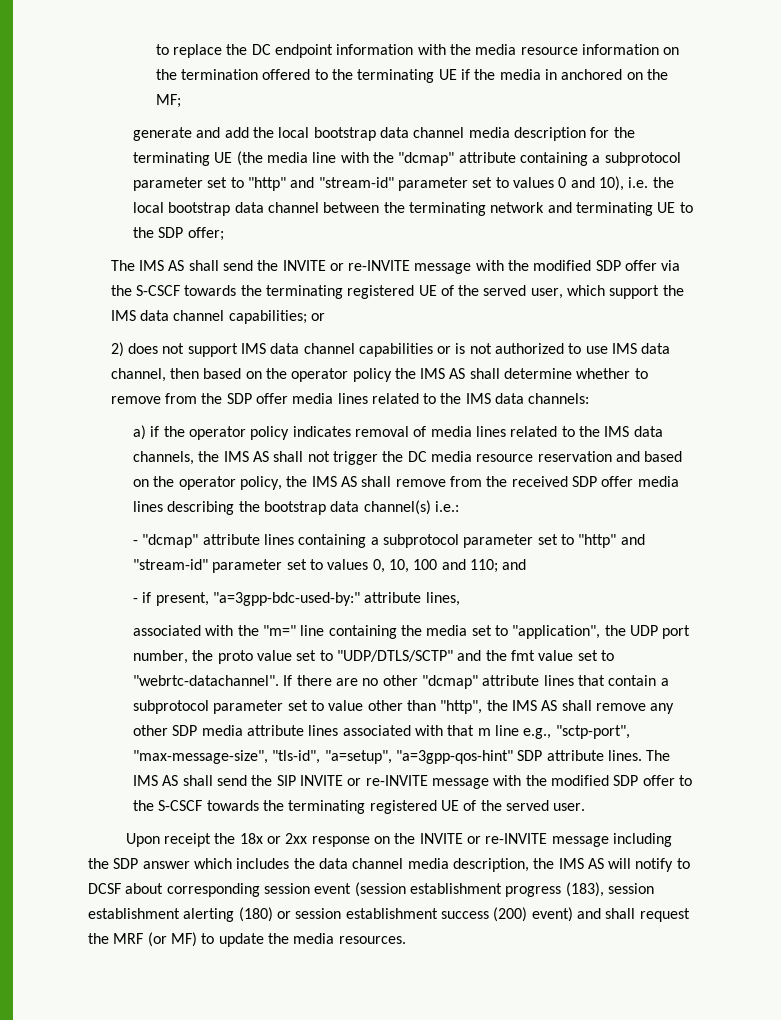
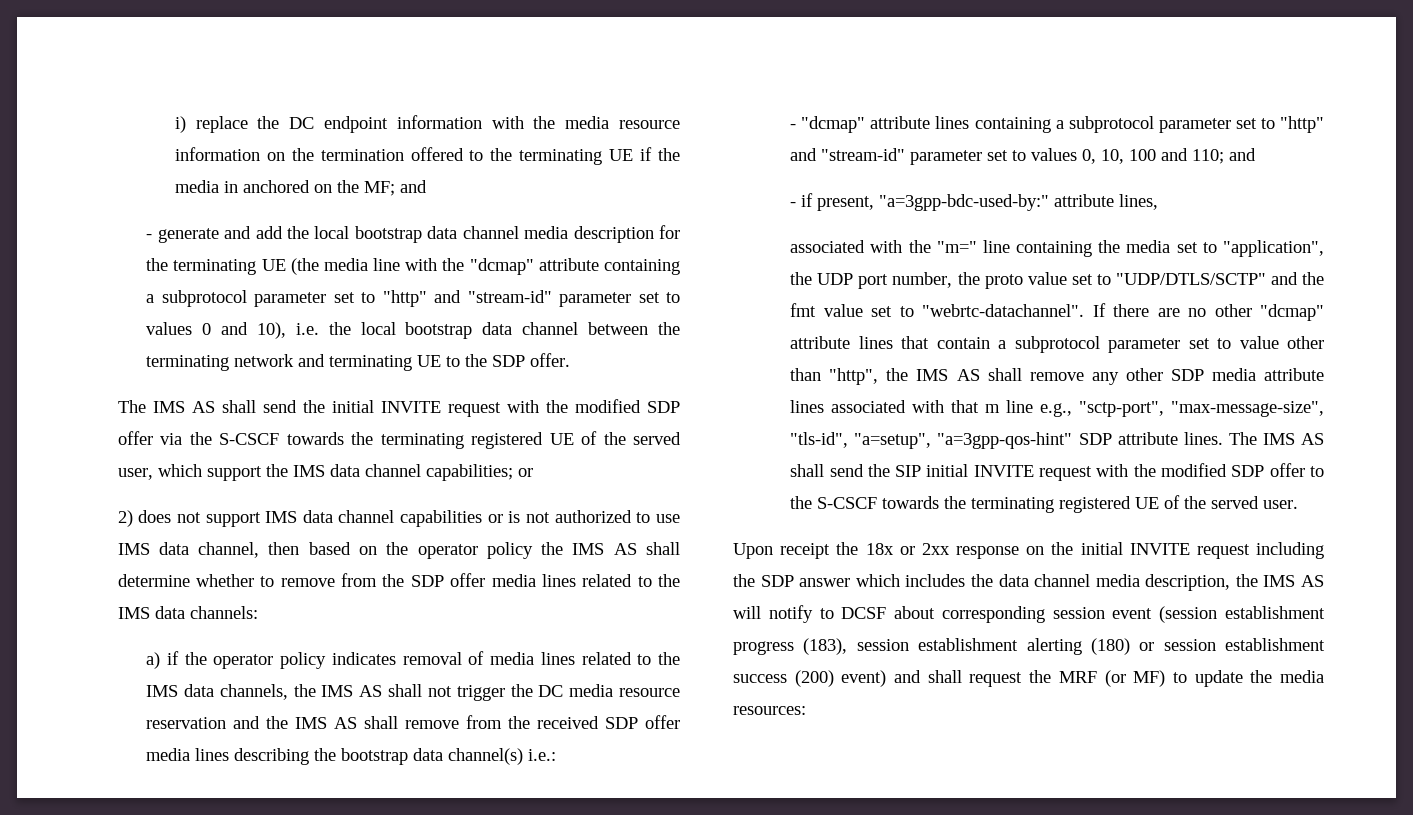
- to replace the DC endpoint information with the media resource information on the termination offered to the terminating UE if the media in anchored on the MF;
- generate and add the local bootstrap data channel media description for the terminating UE (the media line with the "dcmap" attribute containing a subprotocol parameter set to "http" and "stream-id" parameter set to values 0 and 10), i.e. the local bootstrap data channel between the terminating network and terminating UE to the SDP offer;
- The IMS AS shall send the INVITE or re-INVITE message with the modified SDP offer via the S-CSCF towards the terminating registered UE of the served user, which support the IMS data channel capabilities;
+ i) replace the DC endpoint information with the media resource information on the termination offered to the terminating UE if the media in anchored on the MF; and
+ - generate and add the local bootstrap data channel media description for the terminating UE (the media line with the "dcmap" attribute containing a subprotocol parameter set to "http" and "stream-id" parameter set to values 0 and 10), i.e. the local bootstrap data channel between the terminating network and terminating UE to the SDP offer.
+ The IMS AS shall send the initial INVITE request with the modified SDP offer via the S-CSCF towards the terminating registered UE of the served user, which support the IMS data channel capabilities;
- a) if the operator policy indicates removal of media lines related to the IMS data channels, the IMS AS shall not trigger the DC media resource reservation and based on the operator policy, the IMS AS shall remove from the received SDP offer media lines describing the bootstrap data channel(s) i.e.:
+ a) if the operator policy indicates removal of media lines related to the IMS data channels, the IMS AS shall not trigger the DC media resource reservation and the IMS AS shall remove from the received SDP offer media lines describing the bootstrap data channel(s) i.e.:
- The IMS AS shall send the SIP INVITE or re-INVITE message with the modified SDP offer to the S-CSCF towards the terminating registered UE of the served user.
+ The IMS AS shall send the SIP initial INVITE request with the modified SDP offer to the S-CSCF towards the terminating registered UE of the served user.
- Upon receipt the 18x or 2xx response on the INVITE or re-INVITE message including the SDP answer which includes the data channel media description, the IMS AS will notify to DCSF about corresponding session event (session establishment progress (183), session establishment alerting (180) or session establishment success (200) event) and shall request the MRF (or MF) to update the media resources.
+ Upon receipt the 18x or 2xx response on the initial INVITE request including the SDP answer which includes the data channel media description, the IMS AS will notify to DCSF about corresponding session event (session establishment progress (183), session establishment alerting (180) or session establishment success (200) event) and shall request the MRF (or MF) to update the media resources:

